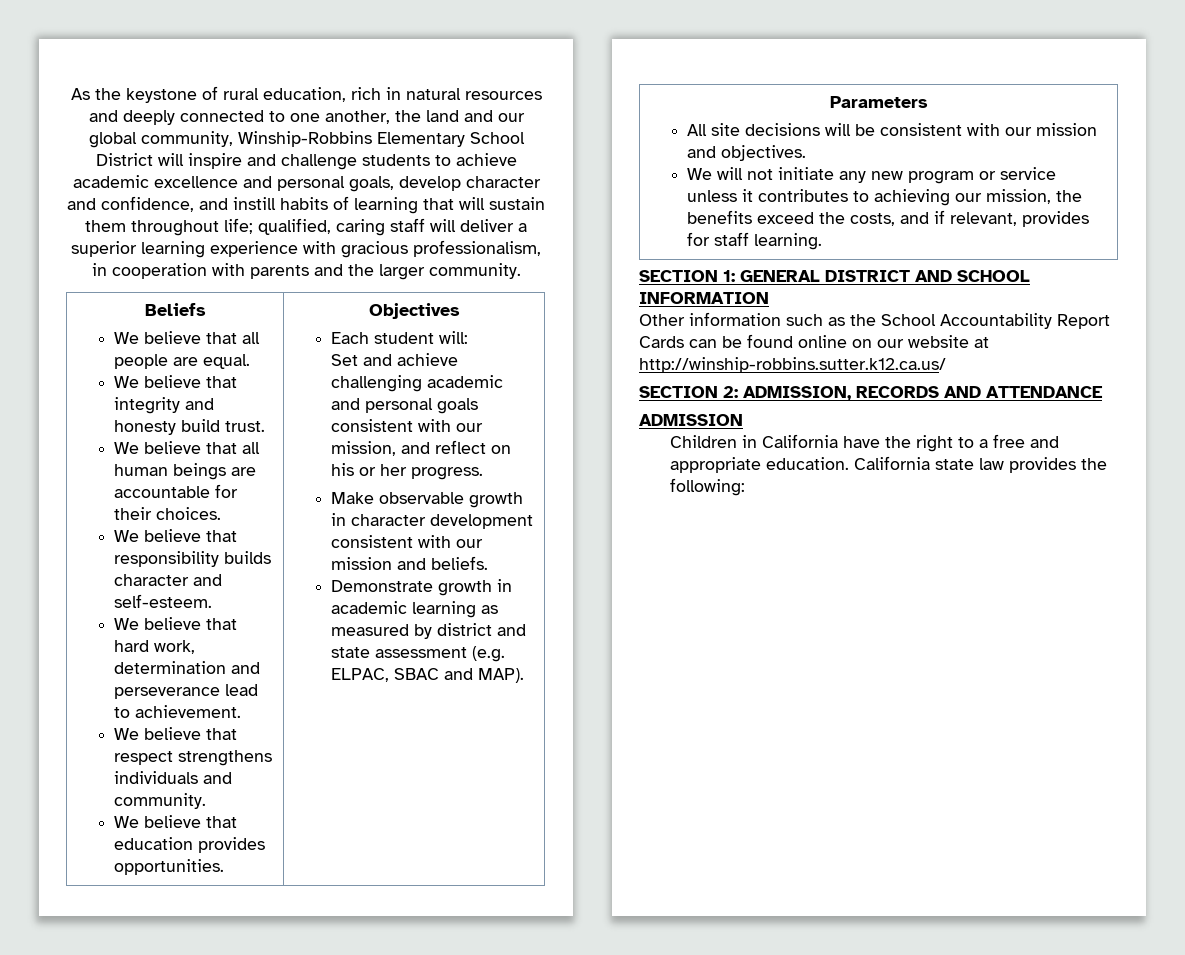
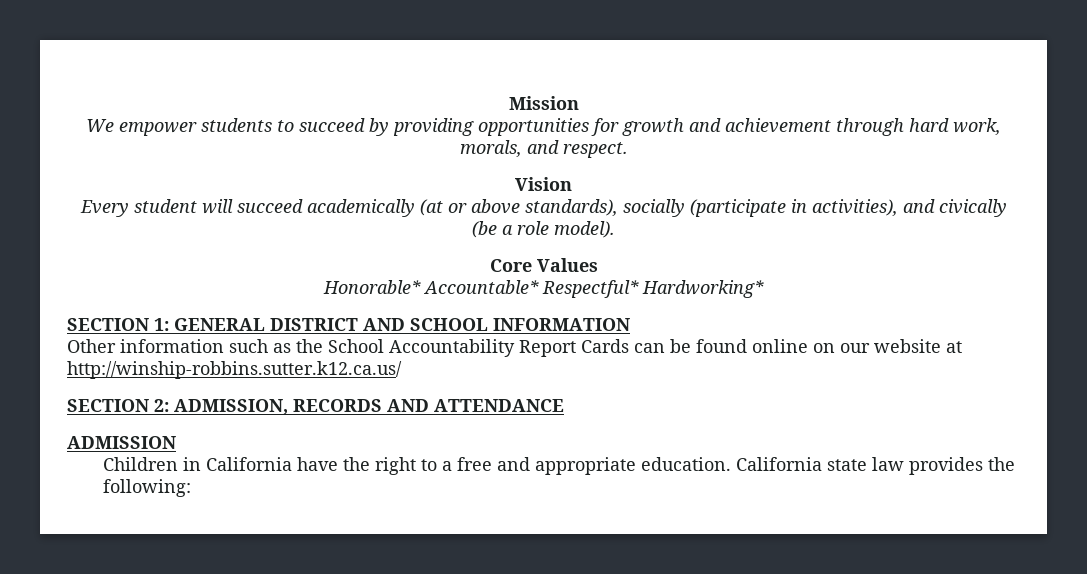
- As the keystone of rural education, rich in natural resources and deeply connected to one another, the land and our global community, Winship-Robbins Elementary School District will inspire and challenge students to achieve academic excellence and personal goals, develop character and confidence, and instill habits of learning that will sustain them throughout life; qualified, caring staff will deliver a superior learning experience with gracious professionalism, in cooperation with parents and the larger community.
- Beliefs
- We believe that all people are equal.
- We believe that integrity and honesty build trust.
- We believe that all human beings are accountable for their choices.
- We believe that responsibility builds character and self-esteem.
- We believe that hard work, determination and perseverance lead to achievement.
- We believe that respect strengthens individuals and community.
- We believe that education provides opportunities. | Objectives
- Each student will:
- Set and achieve challenging academic and personal goals consistent with our mission, and reflect on his or her progress.
- Make observable growth in character development consistent with our mission and beliefs.
- Demonstrate growth in academic learning as measured by district and state assessment (e.g. ELPAC, SBAC and MAP).
- Parameters
- All site decisions will be consistent with our mission and objectives.
- We will not initiate any new program or service unless it contributes to achieving our mission, the benefits exceed the costs, and if relevant, provides for staff learning.
+ Mission
+ We empower students to succeed by providing opportunities for growth and achievement through hard work, morals, and respect.
+ Vision
+ Every student will succeed academically (at or above standards), socially (participate in activities), and civically (be a role model).
+ Core Values
+ Honorable* Accountable* Respectful* Hardworking*

